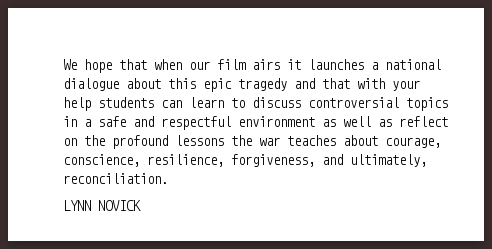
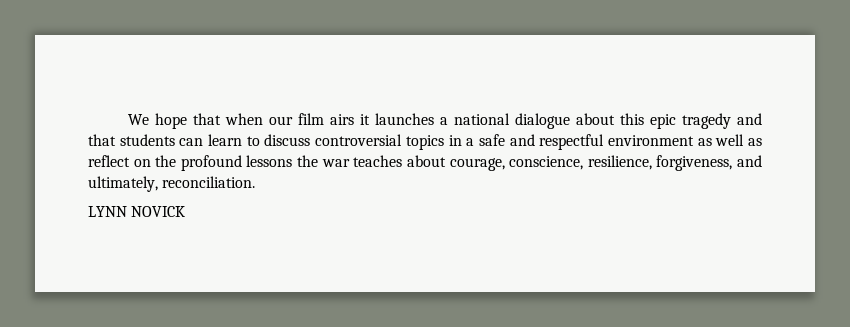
- We hope that when our film airs it launches a national dialogue about this epic tragedy and that with your help students can learn to discuss controversial topics in a safe and respectful environment as well as reflect on the profound lessons the war teaches about courage, conscience, resilience, forgiveness, and ultimately, reconciliation.
+ We hope that when our film airs it launches a national dialogue about this epic tragedy and that students can learn to discuss controversial topics in a safe and respectful environment as well as reflect on the profound lessons the war teaches about courage, conscience, resilience, forgiveness, and ultimately, reconciliation.

